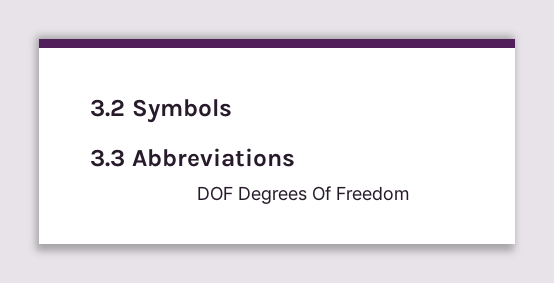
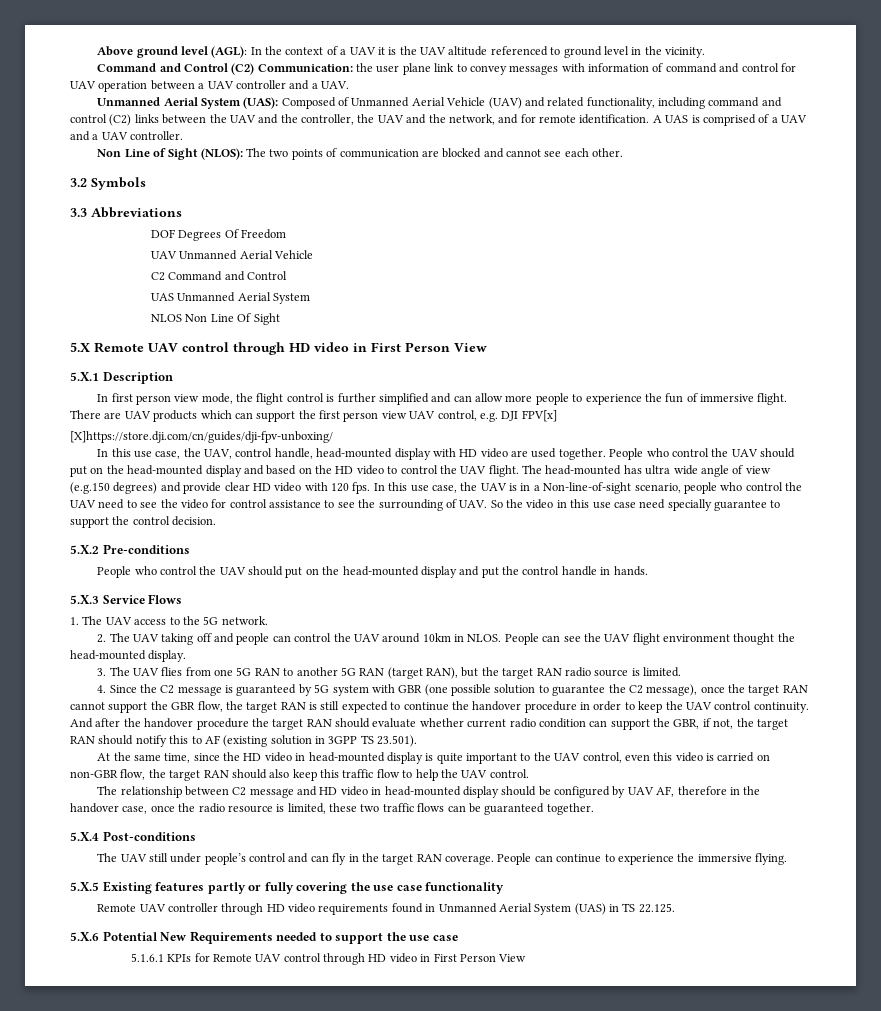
+ Above ground level (AGL): In the context of a UAV it is the UAV altitude referenced to ground level in the vicinity.
+ Command and Control (C2) Communication: the user plane link to convey messages with information of command and control for UAV operation between a UAV controller and a UAV.
+ Unmanned Aerial System (UAS): Composed of Unmanned Aerial Vehicle (UAV) and related functionality, including command and control (C2) links between the UAV and the controller, the UAV and the network, and for remote identification. A UAS is comprised of a UAV and a UAV controller.
+ Non Line of Sight (NLOS): The two points of communication are blocked and cannot see each other.
+ UAV Unmanned Aerial Vehicle
+ C2 Command and Control
+ UAS Unmanned Aerial System
+ NLOS Non Line Of Sight
+ 5.X Remote UAV control through HD video in First Person View
+ 5.X.1 Description
+ In first person view mode, the flight control is further simplified and can allow more people to experience the fun of immersive flight. There are UAV products which can support the first person view UAV control, e.g. DJI FPV[x]
+ [X]https://store.dji.com/cn/guides/dji-fpv-unboxing/
+ In this use case, the UAV, control handle, head-mounted display with HD video are used together. People who control the UAV should put on the head-mounted display and based on the HD video to control the UAV flight. The head-mounted has ultra wide angle of view (e.g.150 degrees) and provide clear HD video with 120 fps. In this use case, the UAV is in a Non-line-of-sight scenario, people who control the UAV need to see the video for control assistance to see the surrounding of UAV. So the video in this use case need specially guarantee to support the control decision.
+ 5.X.2 Pre-conditions
+ People who control the UAV should put on the head-mounted display and put the control handle in hands.
+ 5.X.3 Service Flows
+ 1. The UAV access to the 5G network.
+ 2. The UAV taking off and people can control the UAV around 10km in NLOS. People can see the UAV flight environment thought the head-mounted display.
+ 3. The UAV flies from one 5G RAN to another 5G RAN (target RAN), but the target RAN radio source is limited.
+ 4. Since the C2 message is guaranteed by 5G system with GBR (one possible solution to guarantee the C2 message), once the target RAN cannot support the GBR flow, the target RAN is still expected to continue the handover procedure in order to keep the UAV control continuity. And after the handover procedure the target RAN should evaluate whether current radio condition can support the GBR, if not, the target RAN should notify this to AF (existing solution in 3GPP TS 23.501).
+ At the same time, since the HD video in head-mounted display is quite important to the UAV control, even this video is carried on non-GBR flow, the target RAN should also keep this traffic flow to help the UAV control.
+ The relationship between C2 message and HD video in head-mounted display should be configured by UAV AF, therefore in the handover case, once the radio resource is limited, these two traffic flows can be guaranteed together.
+ 5.X.4 Post-conditions
+ The UAV still under people’s control and can fly in the target RAN coverage. People can continue to experience the immersive flying.
+ 5.X.5 Existing features partly or fully covering the use case functionality
+ Remote UAV controller through HD video requirements found in Unmanned Aerial System (UAS) in TS 22.125.
+ 5.X.6 Potential New Requirements needed to support the use case
+ 5.1.6.1 KPIs for Remote UAV control through HD video in First Person View

